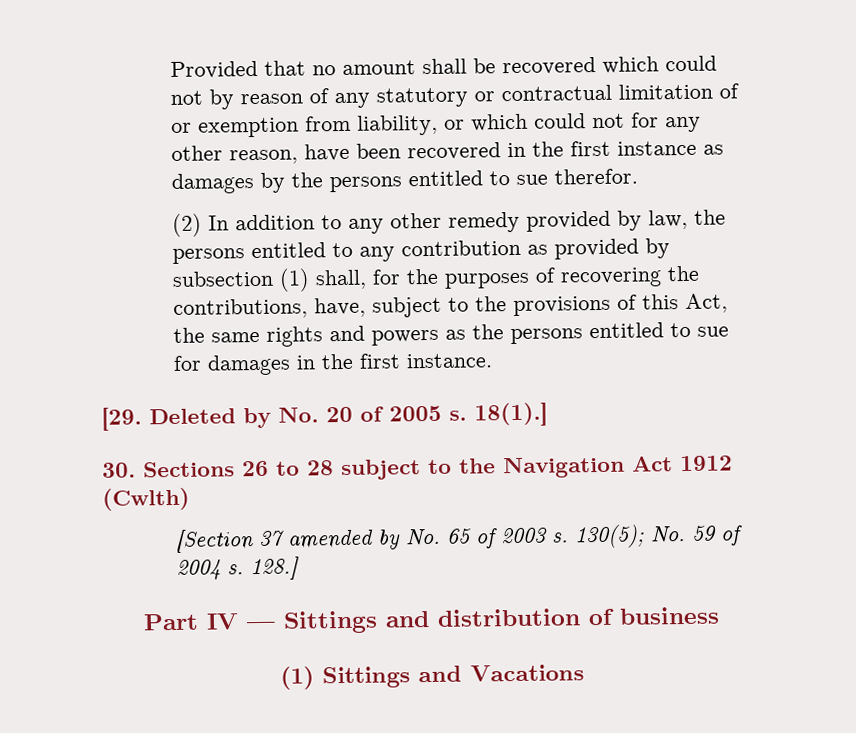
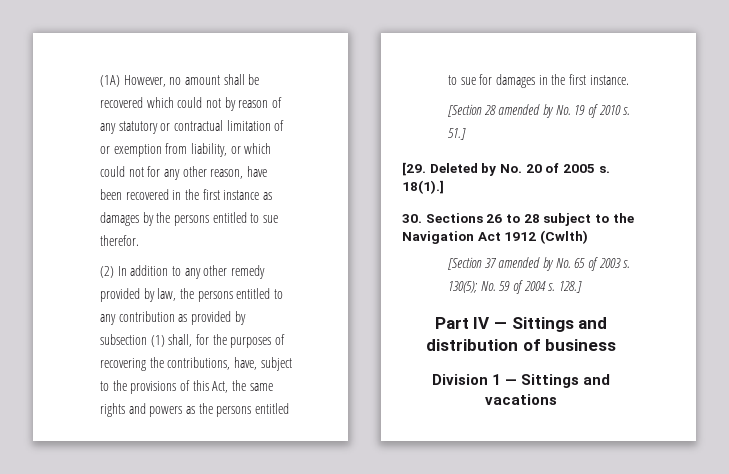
- Provided that no amount shall be recovered which could not by reason of any statutory or contractual limitation of or exemption from liability, or which could not for any other reason, have been recovered in the first instance as damages by the persons entitled to sue therefor.
+ (1A) However, no amount shall be recovered which could not by reason of any statutory or contractual limitation of or exemption from liability, or which could not for any other reason, have been recovered in the first instance as damages by the persons entitled to sue therefor.
+ [Section 28 amended by No. 19 of 2010 s. 51.]
- (1) Sittings and Vacations
+ Division 1 — Sittings and vacations

